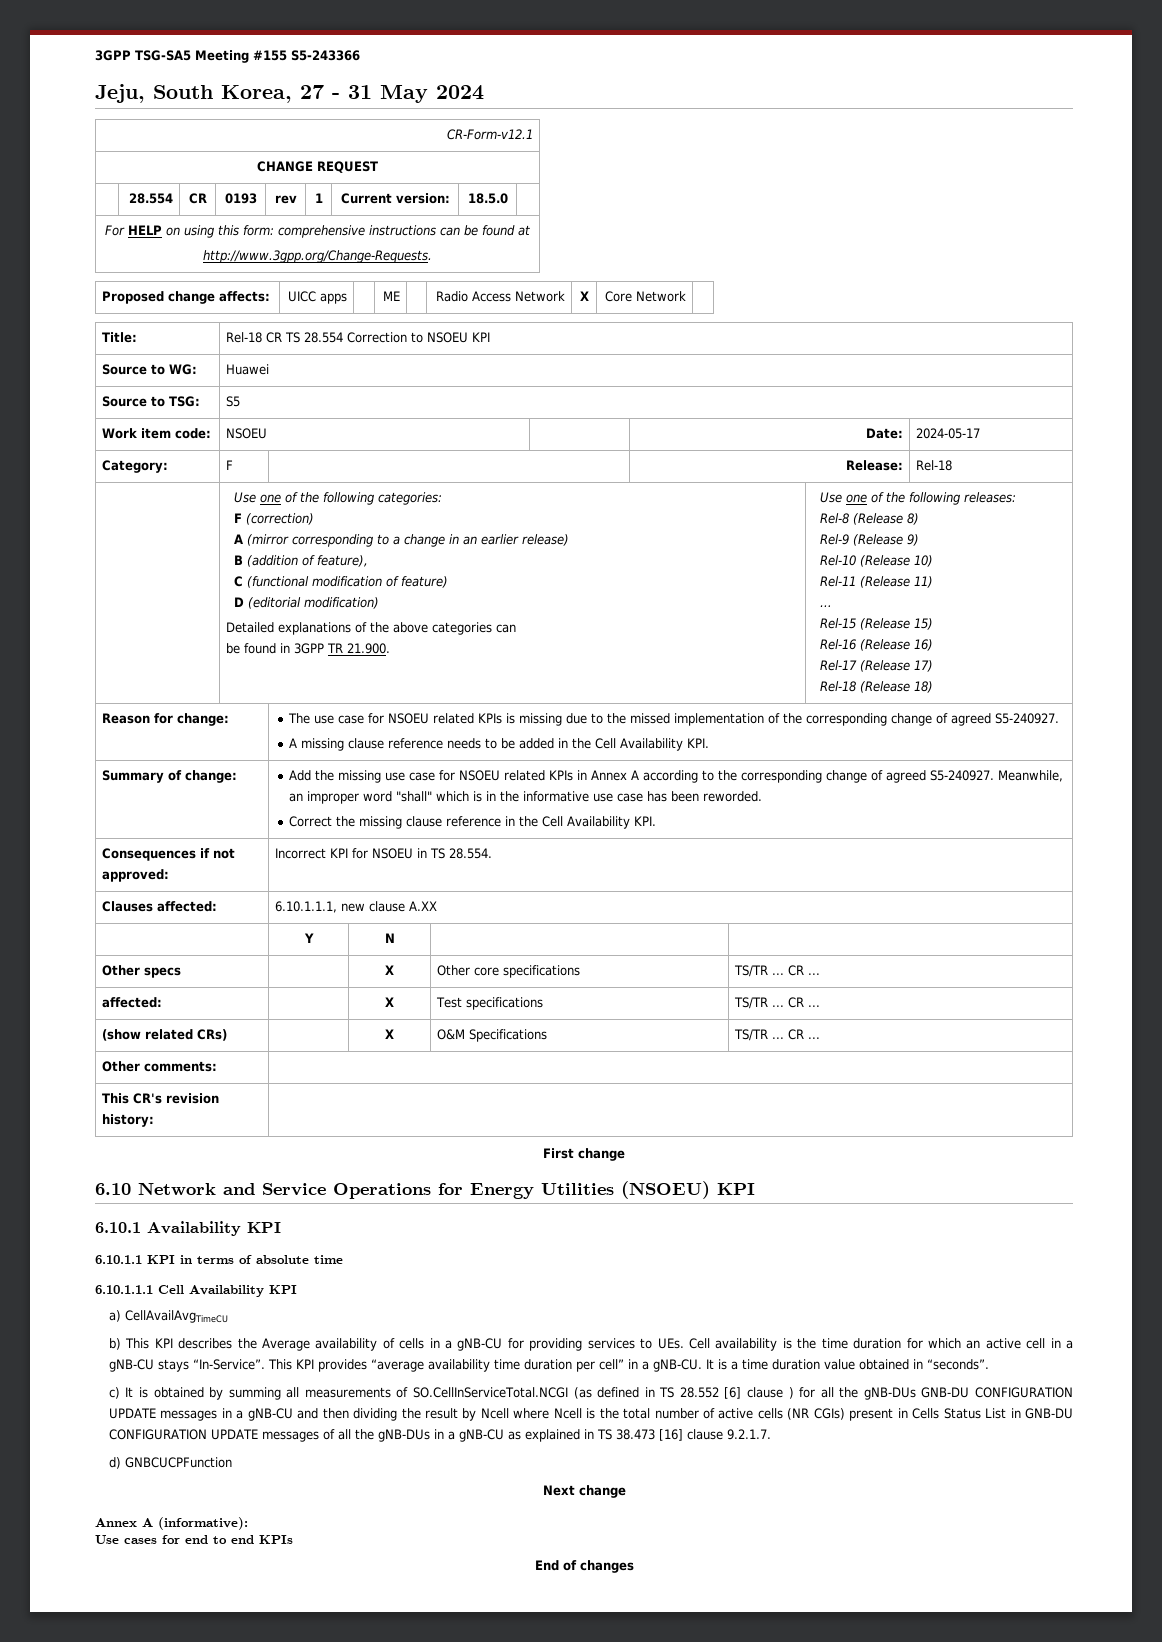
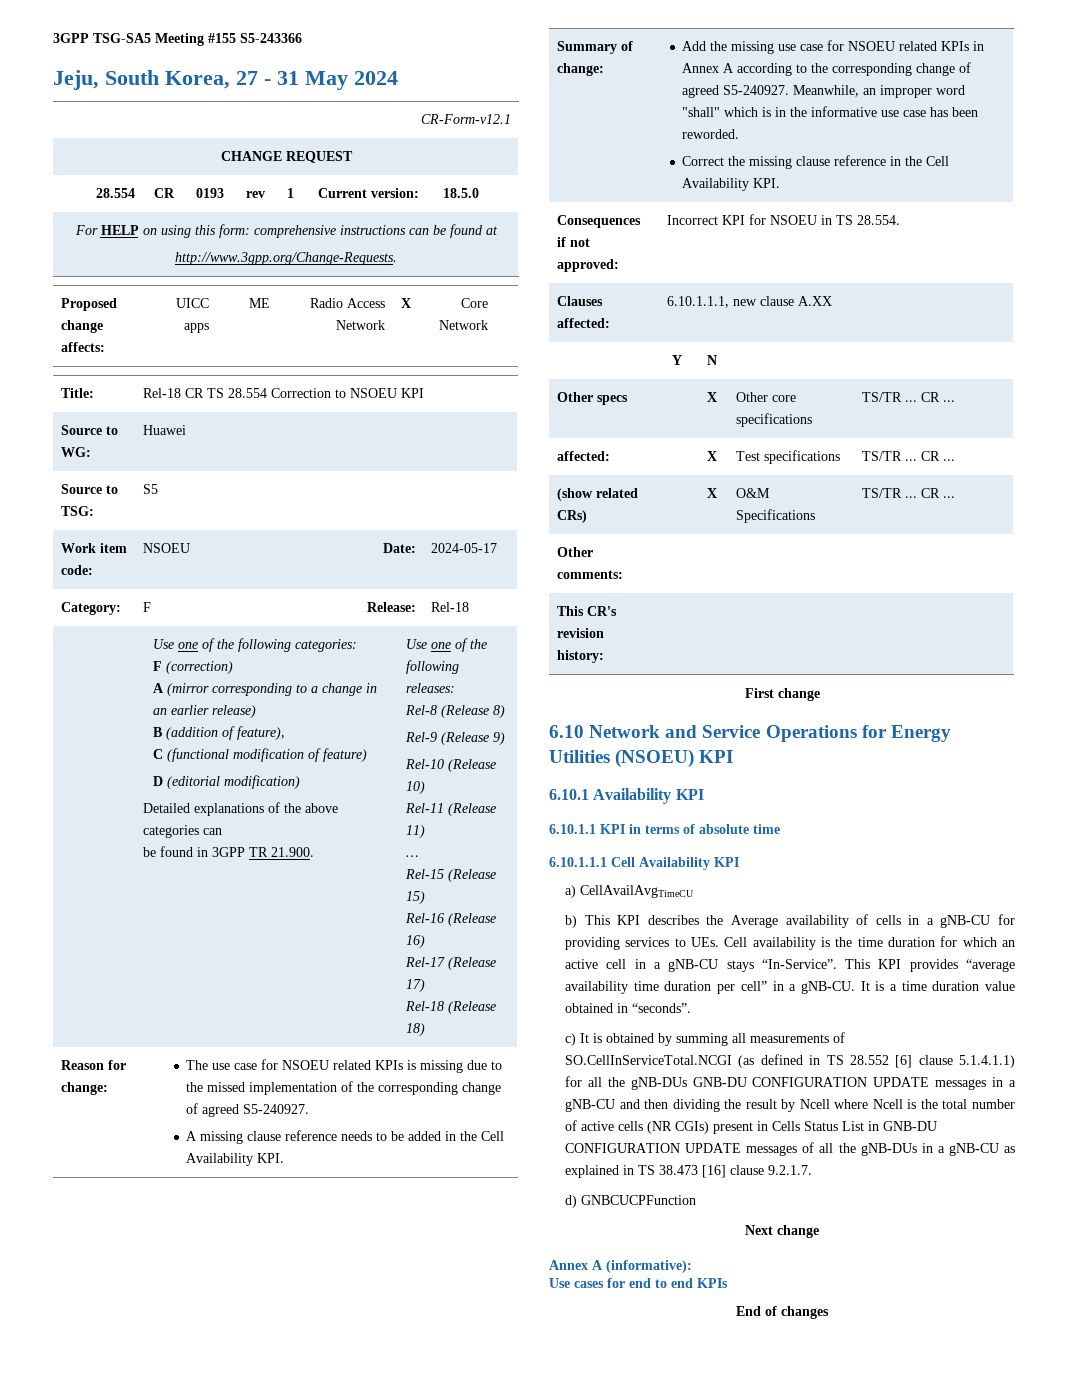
- c) It is obtained by summing all measurements of SO.CellInServiceTotal.NCGI (as defined in TS 28.552 [6] clause ) for all the gNB-DUs GNB-DU CONFIGURATION UPDATE messages in a gNB-CU and then dividing the result by Ncell where Ncell is the total number of active cells (NR CGIs) present in Cells Status List in GNB-DU CONFIGURATION UPDATE messages of all the gNB-DUs in a gNB-CU as explained in TS 38.473 [16] clause 9.2.1.7.
+ c) It is obtained by summing all measurements of SO.CellInServiceTotal.NCGI (as defined in TS 28.552 [6] clause 5.1.4.1.1) for all the gNB-DUs GNB-DU CONFIGURATION UPDATE messages in a gNB-CU and then dividing the result by Ncell where Ncell is the total number of active cells (NR CGIs) present in Cells Status List in GNB-DU CONFIGURATION UPDATE messages of all the gNB-DUs in a gNB-CU as explained in TS 38.473 [16] clause 9.2.1.7.

